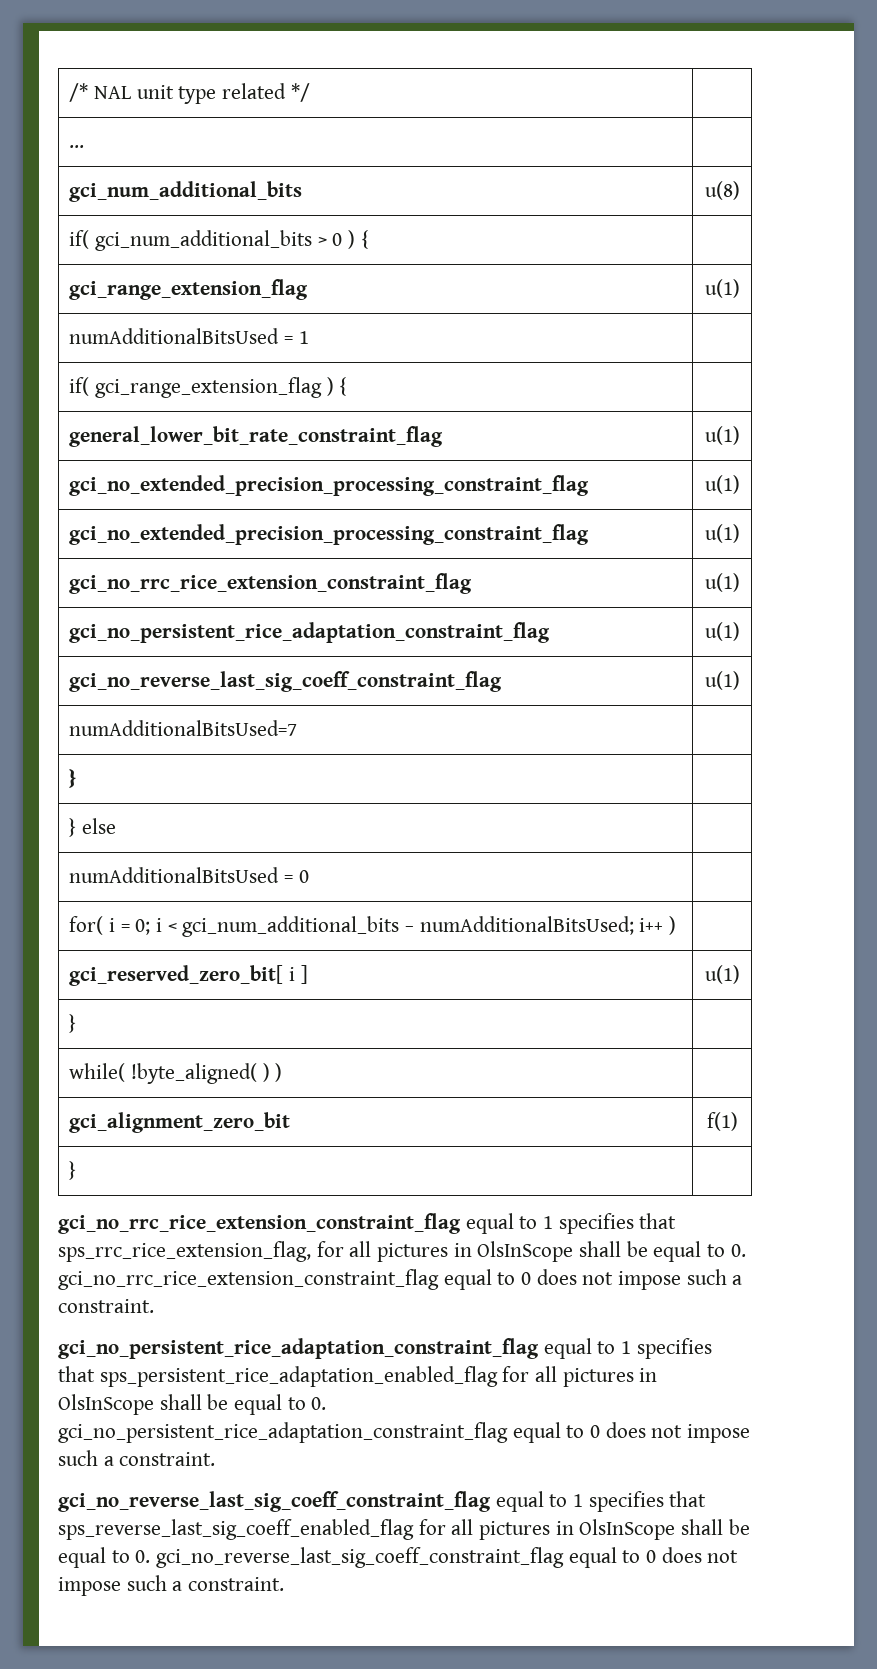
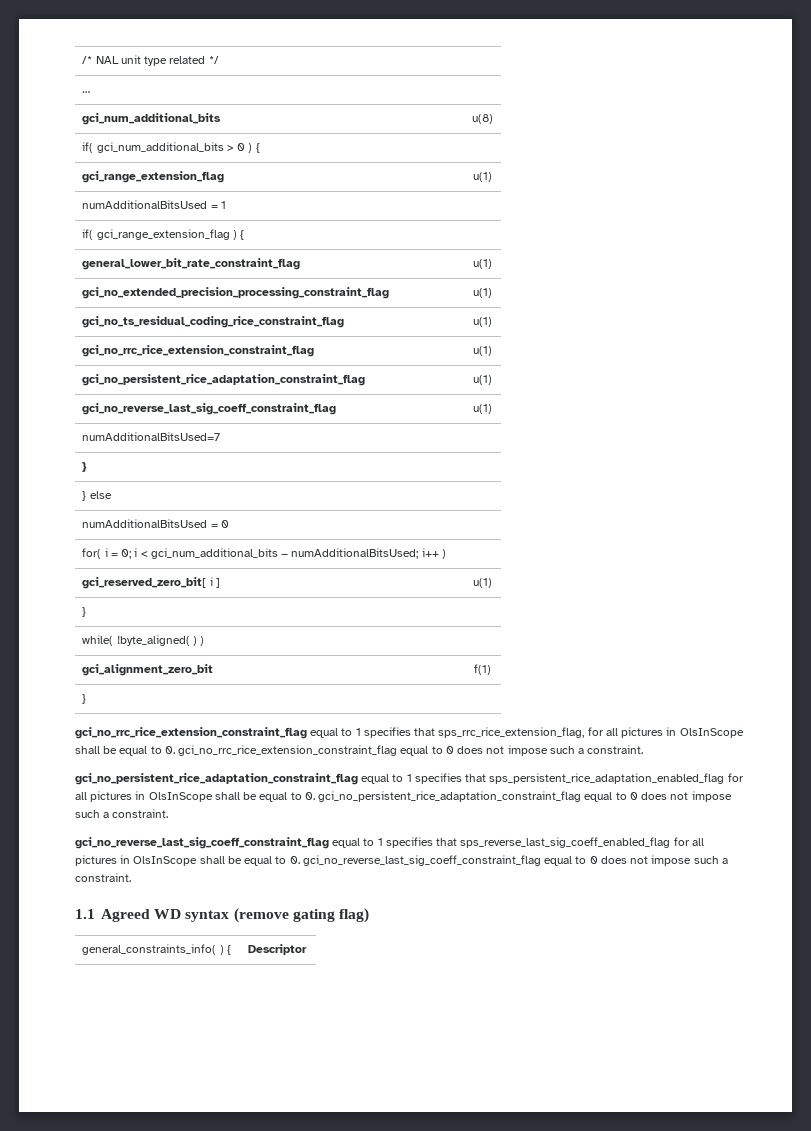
  general_lower_bit_rate_constraint_flag | u(1)
  gci_no_extended_precision_processing_constraint_flag | u(1)
- gci_no_extended_precision_processing_constraint_flag | u(1)
+ gci_no_ts_residual_coding_rice_constraint_flag | u(1)
+ 1.1 Agreed WD syntax (remove gating flag)
+ general_constraints_info( ) { | Descriptor

